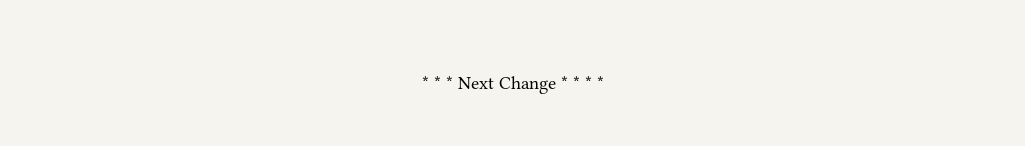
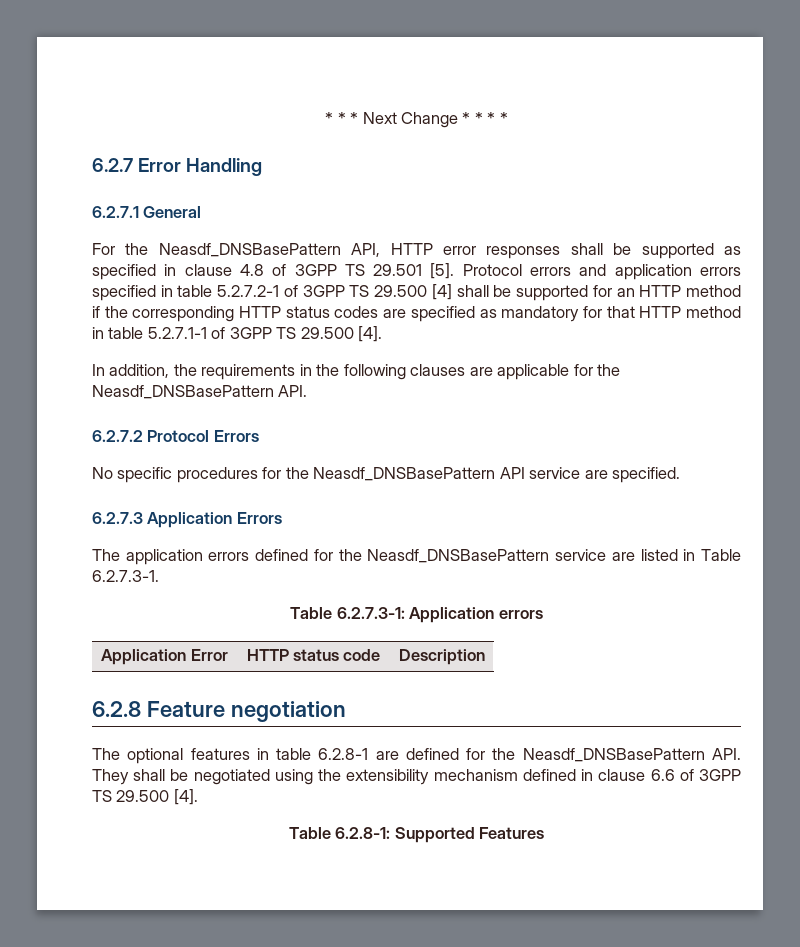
+ 6.2.7 Error Handling
+ 6.2.7.1 General
+ For the Neasdf_DNSBasePattern API, HTTP error responses shall be supported as specified in clause 4.8 of 3GPP TS 29.501 [5]. Protocol errors and application errors specified in table 5.2.7.2-1 of 3GPP TS 29.500 [4] shall be supported for an HTTP method if the corresponding HTTP status codes are specified as mandatory for that HTTP method in table 5.2.7.1-1 of 3GPP TS 29.500 [4].
+ In addition, the requirements in the following clauses are applicable for the Neasdf_DNSBasePattern API.
+ 6.2.7.2 Protocol Errors
+ No specific procedures for the Neasdf_DNSBasePattern API service are specified.
+ 6.2.7.3 Application Errors
+ The application errors defined for the Neasdf_DNSBasePattern service are listed in Table 6.2.7.3-1.
+ Table 6.2.7.3-1: Application errors
+ Application Error | HTTP status code | Description
+ 6.2.8 Feature negotiation
+ The optional features in table 6.2.8-1 are defined for the Neasdf_DNSBasePattern API. They shall be negotiated using the extensibility mechanism defined in clause 6.6 of 3GPP TS 29.500 [4].
+ Table 6.2.8-1: Supported Features

